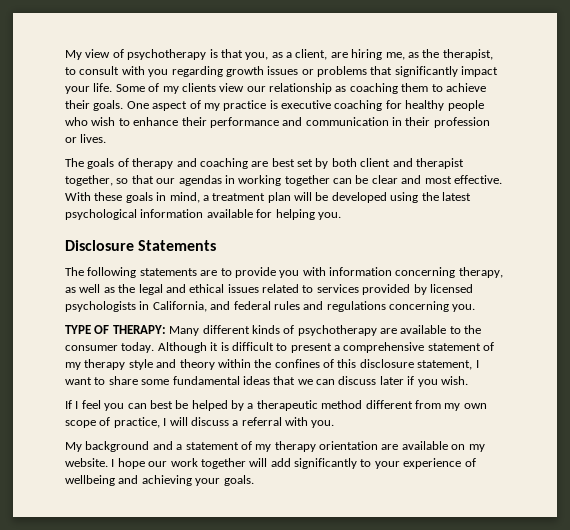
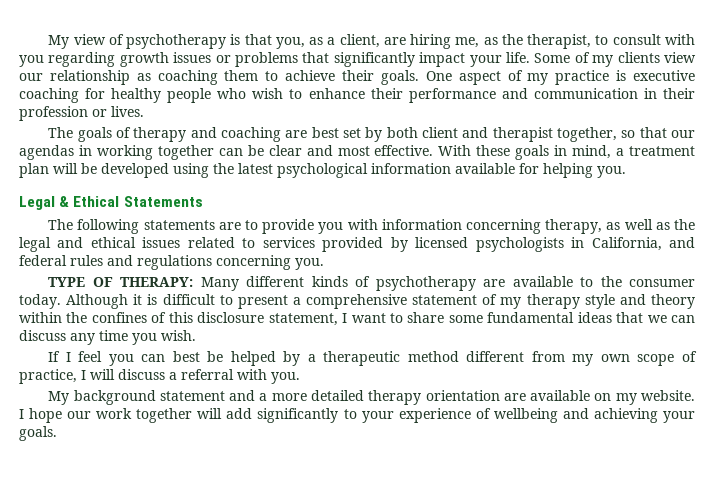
- Disclosure Statements
+ Legal & Ethical Statements
- Although it is difficult to present a comprehensive statement of my therapy style and theory within the confines of this disclosure statement, I want to share some fundamental ideas that we can discuss later if you wish.
+ Although it is difficult to present a comprehensive statement of my therapy style and theory within the confines of this disclosure statement, I want to share some fundamental ideas that we can discuss any time you wish.
- My background and a statement of my therapy orientation are available on my website.
+ My background statement and a more detailed therapy orientation are available on my website.

